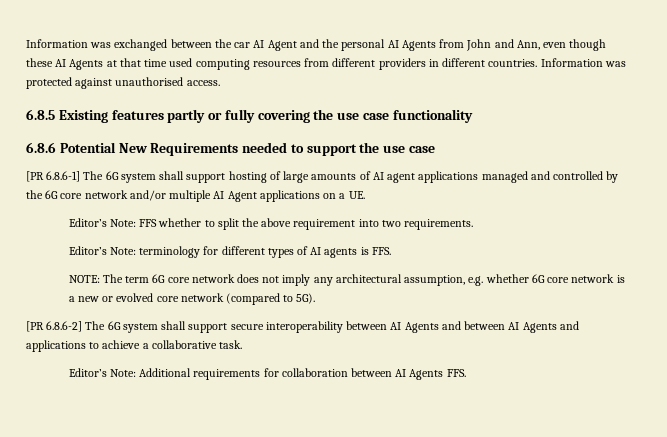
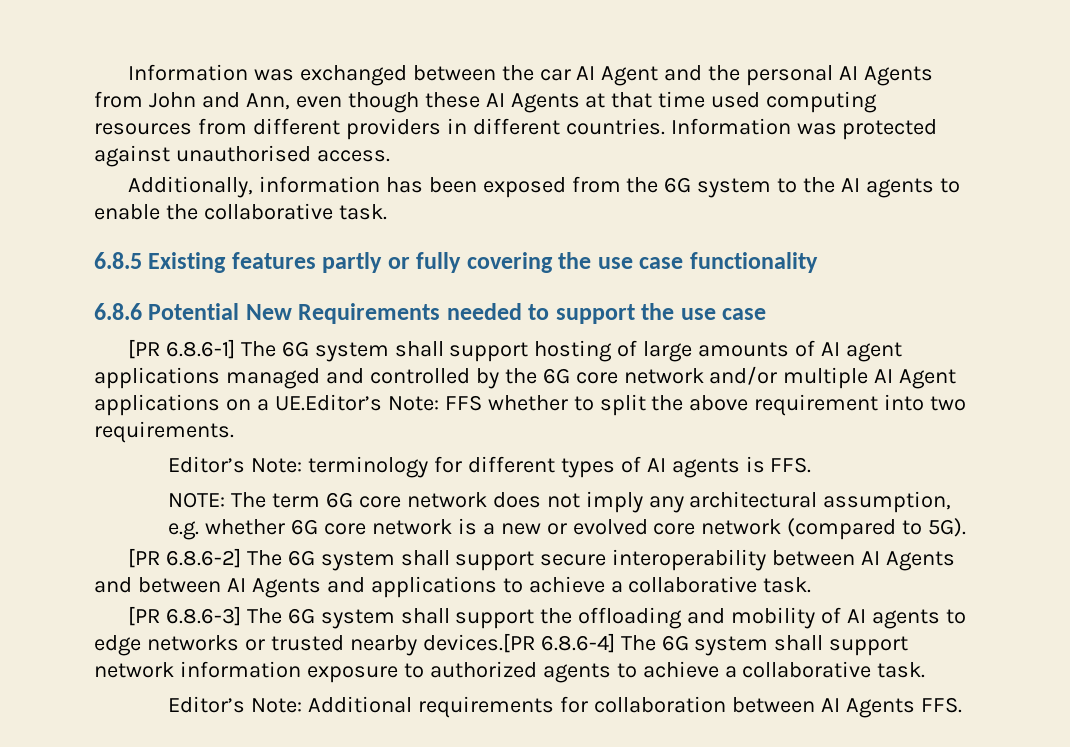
+ Additionally, information has been exposed from the 6G system to the AI agents to enable the collaborative task.
- [PR 6.8.6-1] The 6G system shall support hosting of large amounts of AI agent applications managed and controlled by the 6G core network and/or multiple AI Agent applications on a UE.
- Editor’s Note: FFS whether to split the above requirement into two requirements.
+ [PR 6.8.6-1] The 6G system shall support hosting of large amounts of AI agent applications managed and controlled by the 6G core network and/or multiple AI Agent applications on a UE.Editor’s Note: FFS whether to split the above requirement into two requirements.
+ [PR 6.8.6-3] The 6G system shall support the offloading and mobility of AI agents to edge networks or trusted nearby devices.[PR 6.8.6-4] The 6G system shall support network information exposure to authorized agents to achieve a collaborative task.

